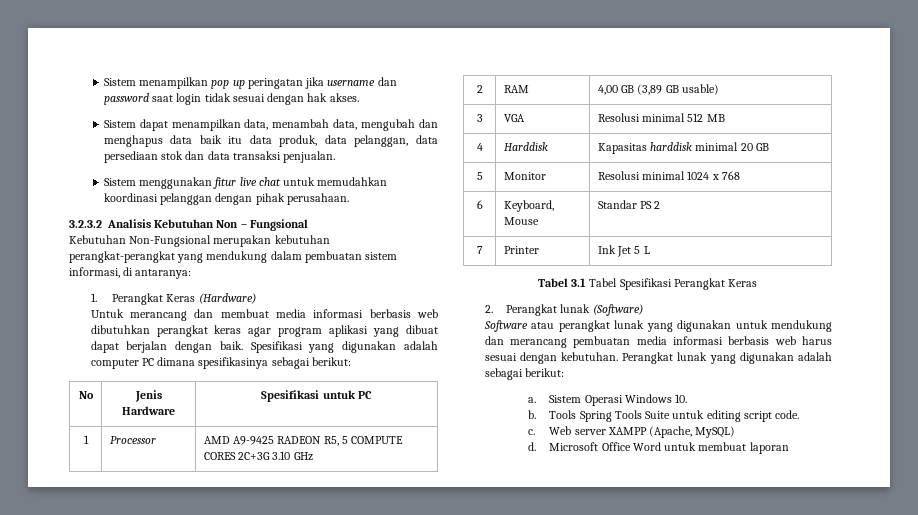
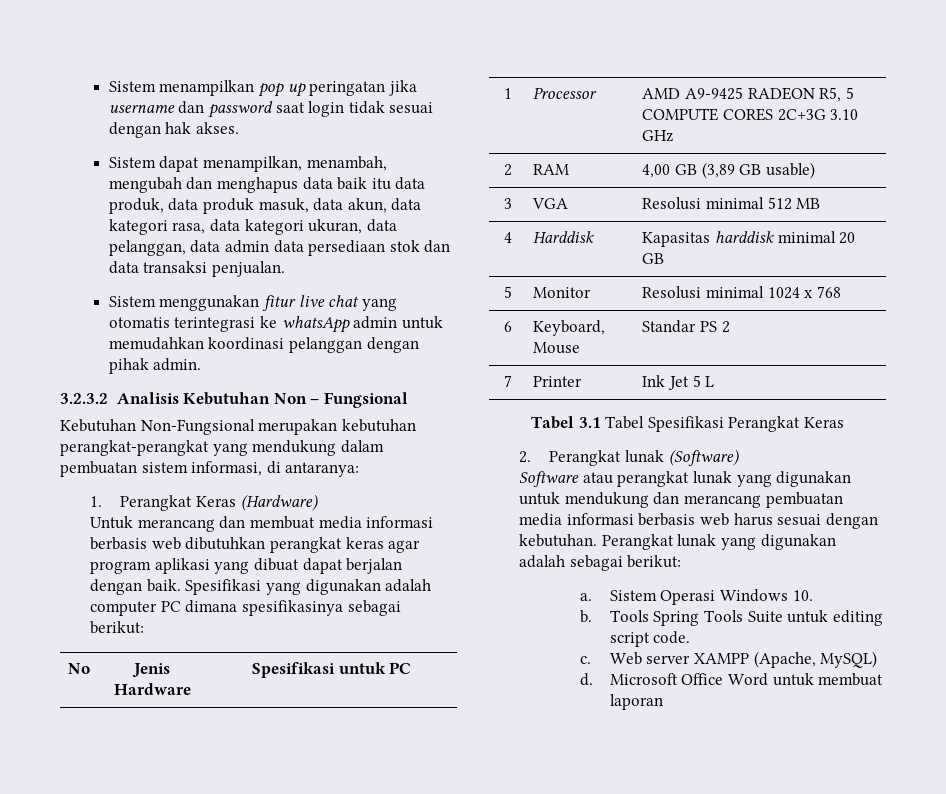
- Sistem dapat menampilkan data, menambah data, mengubah dan menghapus data baik itu data produk, data pelanggan, data persediaan stok dan data transaksi penjualan.
+ Sistem dapat menampilkan, menambah, mengubah dan menghapus data baik itu data produk, data produk masuk, data akun, data kategori rasa, data kategori ukuran, data pelanggan, data admin data persediaan stok dan data transaksi penjualan.
- Sistem menggunakan fitur live chat untuk memudahkan koordinasi pelanggan dengan pihak perusahaan.
+ Sistem menggunakan fitur live chat yang otomatis terintegrasi ke whatsApp admin untuk memudahkan koordinasi pelanggan dengan pihak admin.

